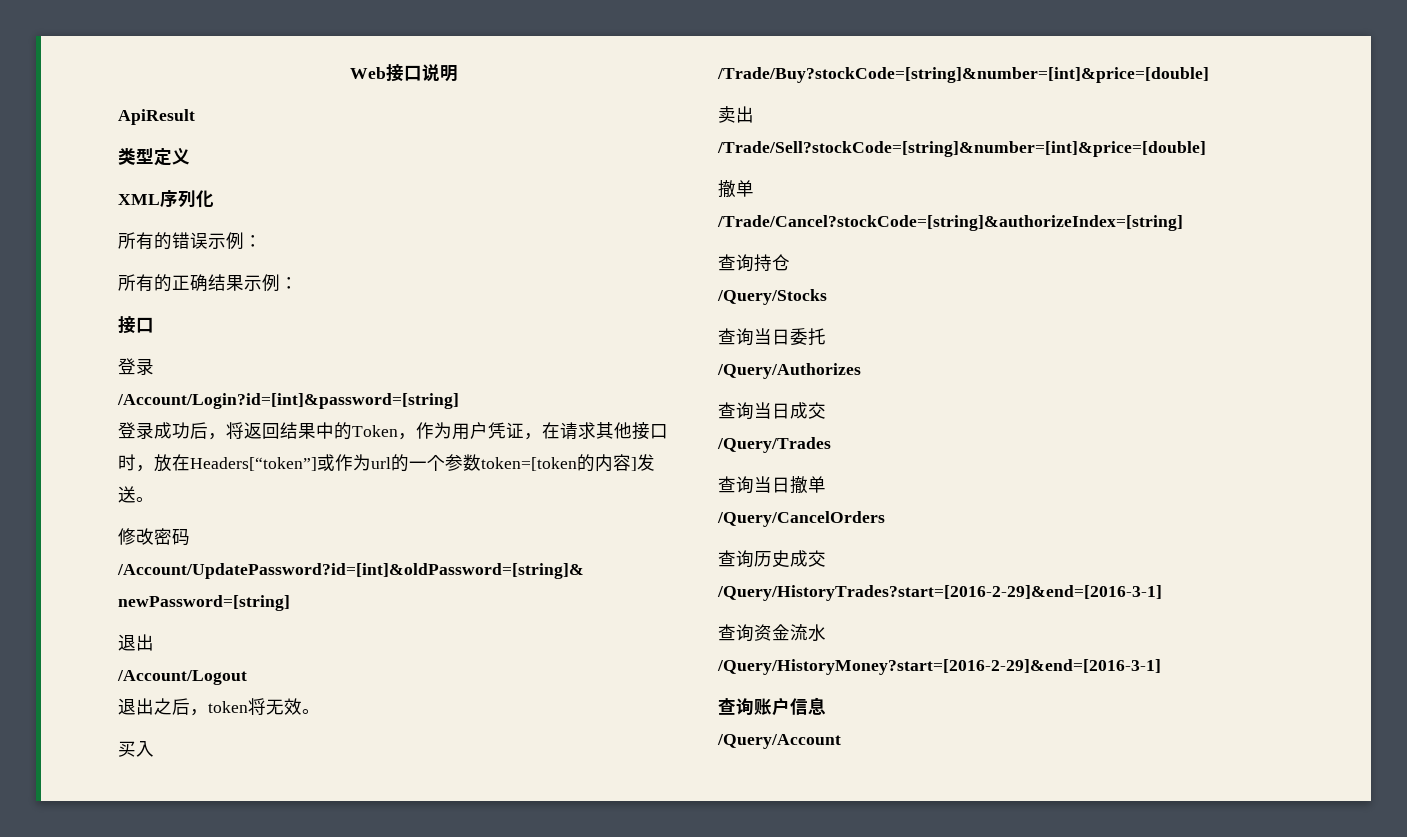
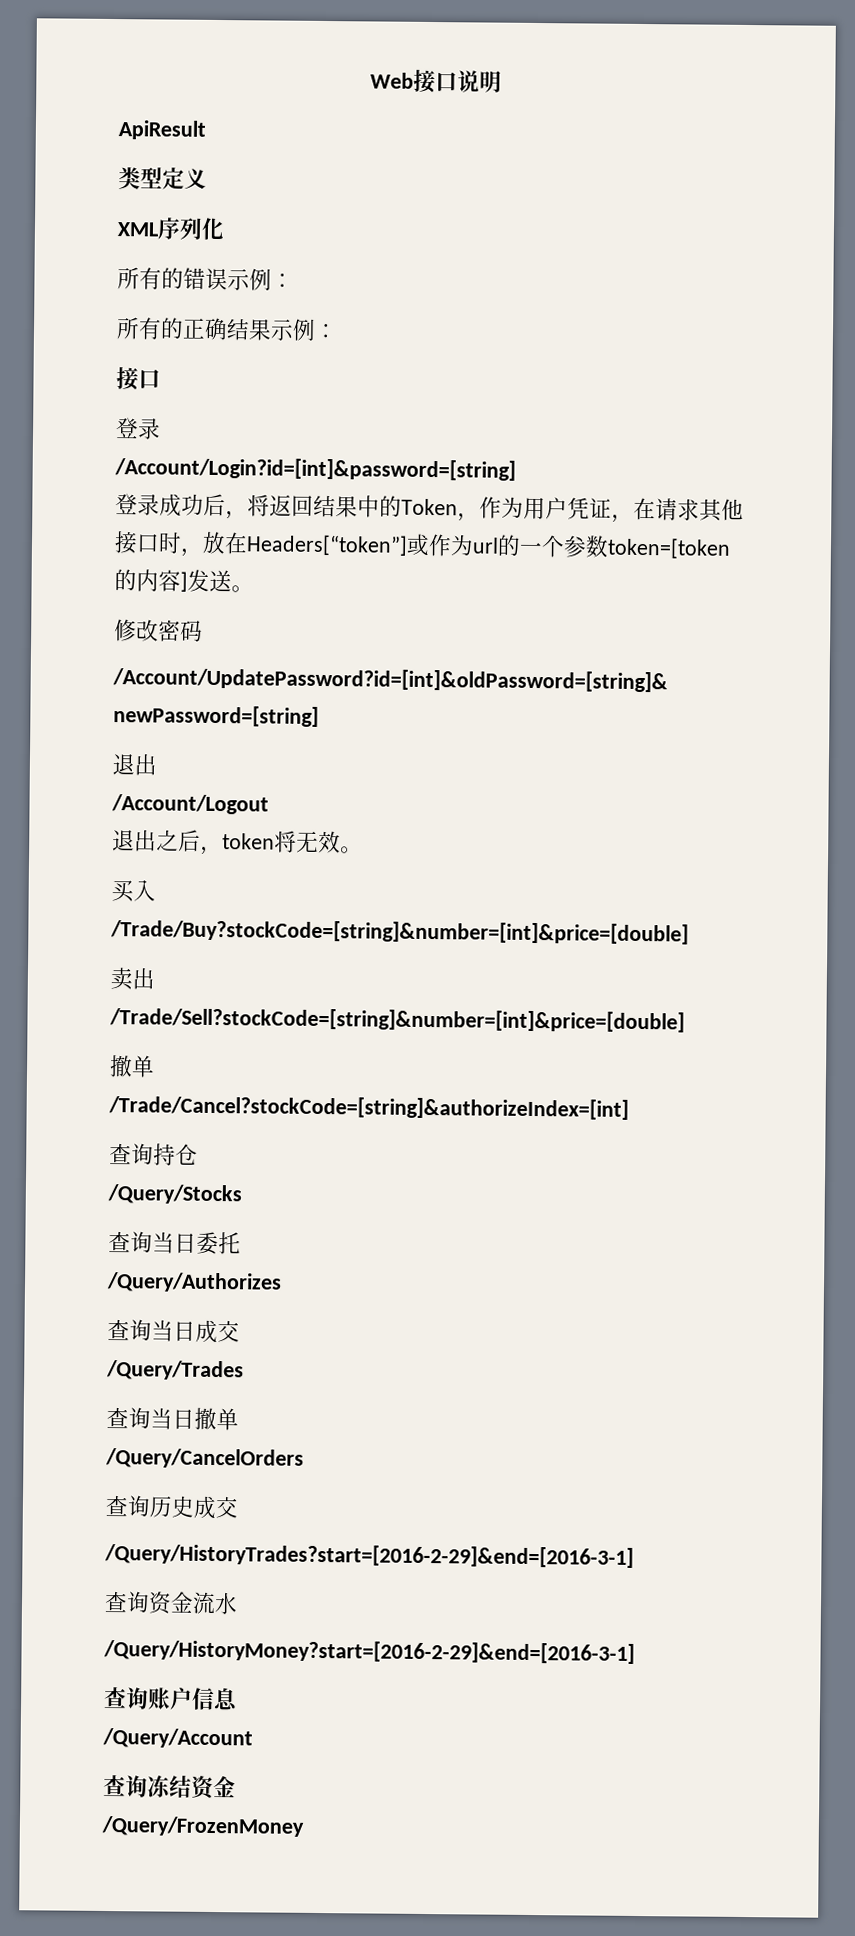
- /Trade/Cancel?stockCode=[string]&authorizeIndex=[string]
+ /Trade/Cancel?stockCode=[string]&authorizeIndex=[int]
+ 查询冻结资金
+ /Query/FrozenMoney

